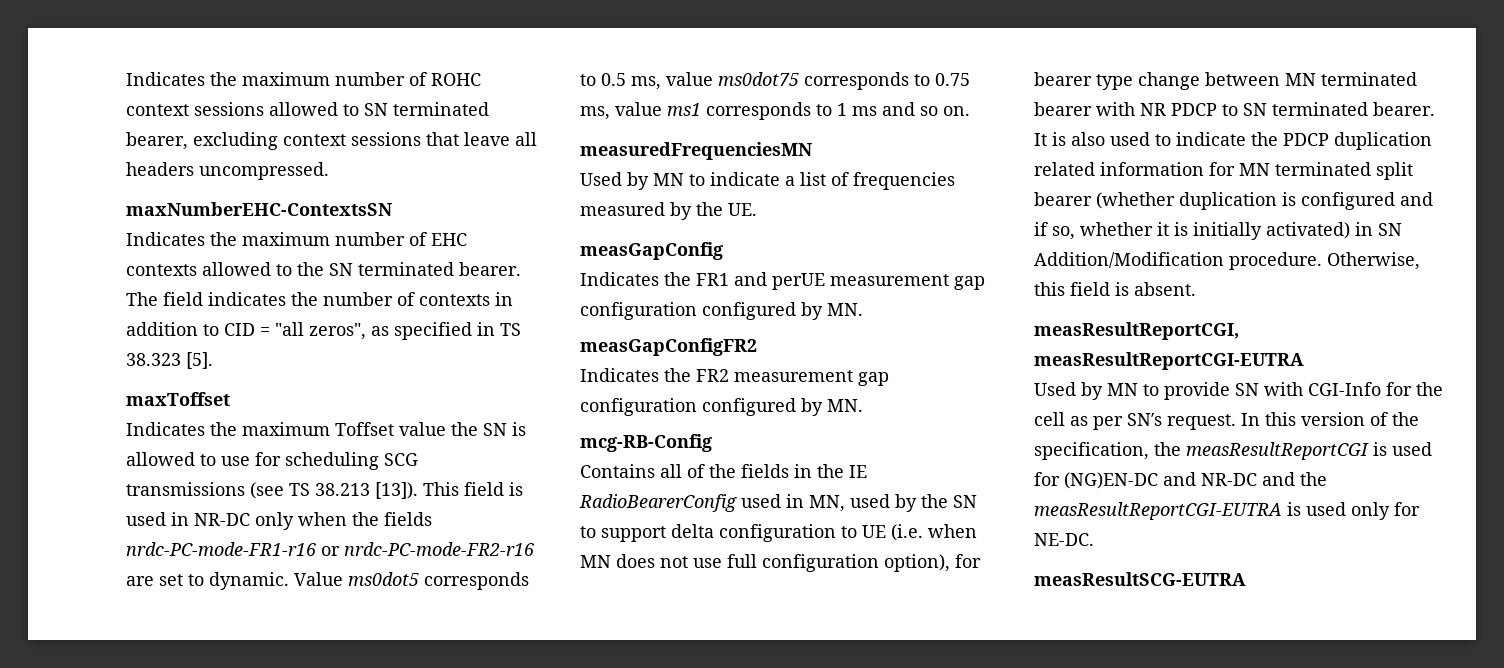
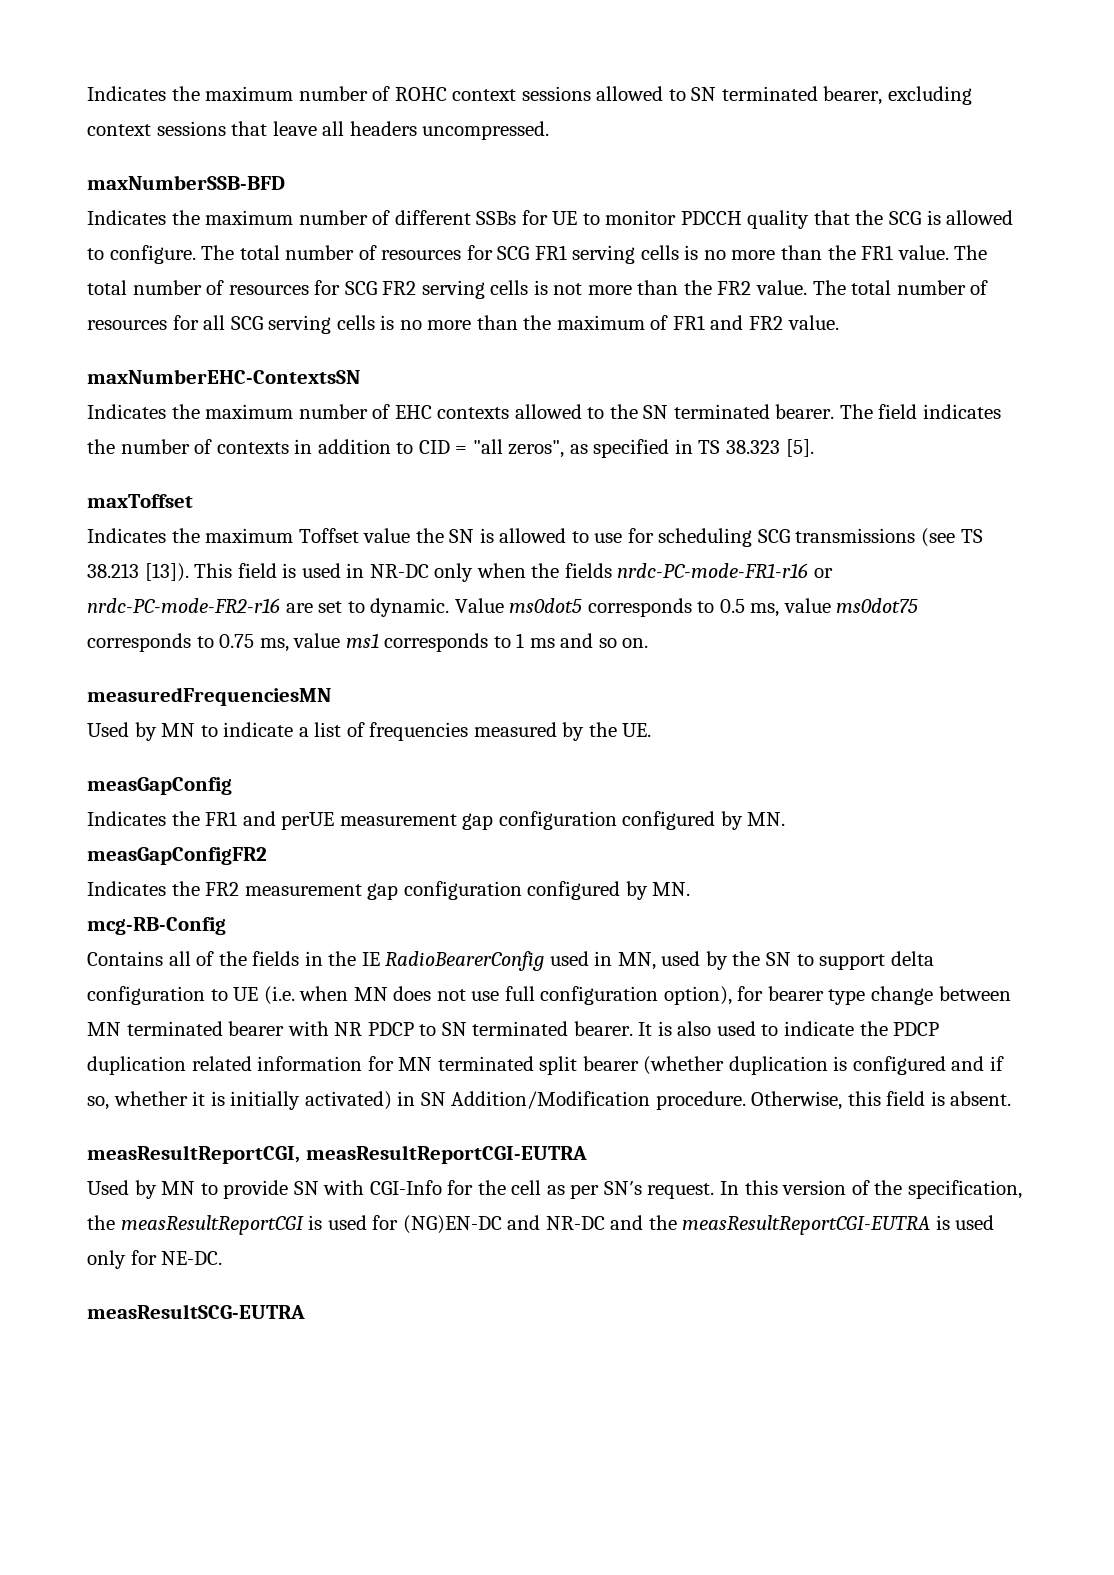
+ maxNumberSSB-BFD
+ Indicates the maximum number of different SSBs for UE to monitor PDCCH quality that the SCG is allowed to configure. The total number of resources for SCG FR1 serving cells is no more than the FR1 value. The total number of resources for SCG FR2 serving cells is not more than the FR2 value. The total number of resources for all SCG serving cells is no more than the maximum of FR1 and FR2 value.

